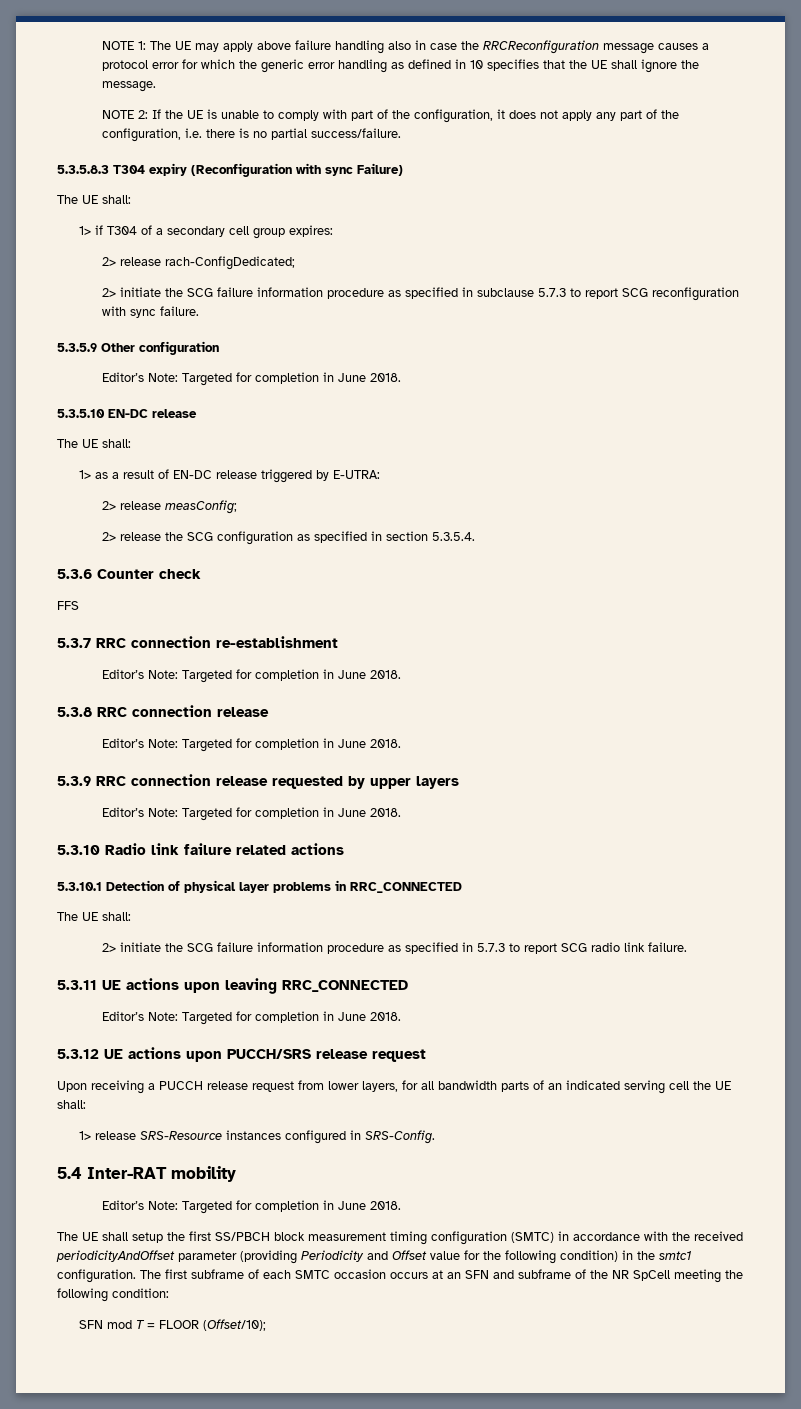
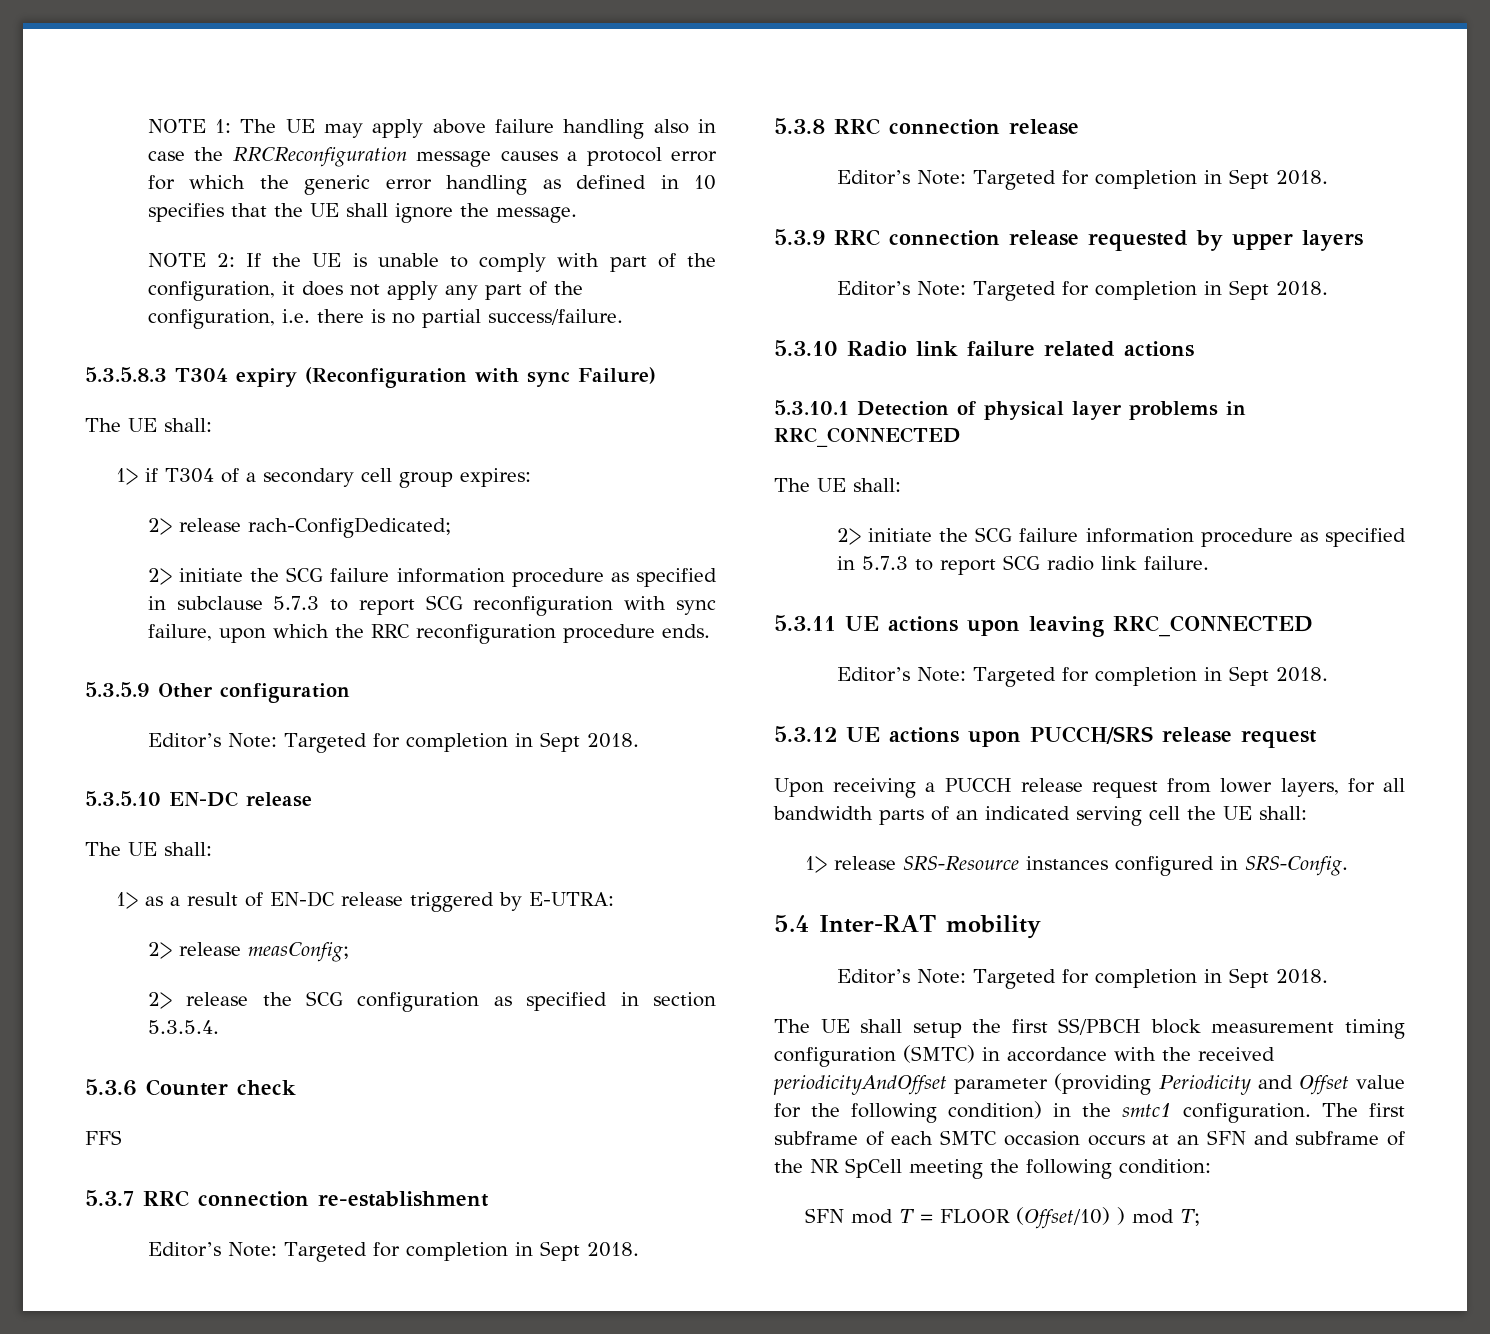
- 2> initiate the SCG failure information procedure as specified in subclause 5.7.3 to report SCG reconfiguration with sync failure.
+ 2> initiate the SCG failure information procedure as specified in subclause 5.7.3 to report SCG reconfiguration with sync failure, upon which the RRC reconfiguration procedure ends.
  5.3.5.9 Other configuration
- Editor’s Note: Targeted for completion in June 2018.
+ Editor’s Note: Targeted for completion in Sept 2018.
  5.3.7 RRC connection re-establishment
- Editor’s Note: Targeted for completion in June 2018.
+ Editor’s Note: Targeted for completion in Sept 2018.
  5.3.8 RRC connection release
- Editor’s Note: Targeted for completion in June 2018.
+ Editor’s Note: Targeted for completion in Sept 2018.
  5.3.9 RRC connection release requested by upper layers
- Editor’s Note: Targeted for completion in June 2018.
+ Editor’s Note: Targeted for completion in Sept 2018.
  5.3.11 UE actions upon leaving RRC_CONNECTED
- Editor’s Note: Targeted for completion in June 2018.
+ Editor’s Note: Targeted for completion in Sept 2018.
  5.4 Inter-RAT mobility
- Editor’s Note: Targeted for completion in June 2018.
+ Editor’s Note: Targeted for completion in Sept 2018.
- SFN mod T = FLOOR (Offset/10);
+ SFN mod T = FLOOR (Offset/10) ) mod T;

